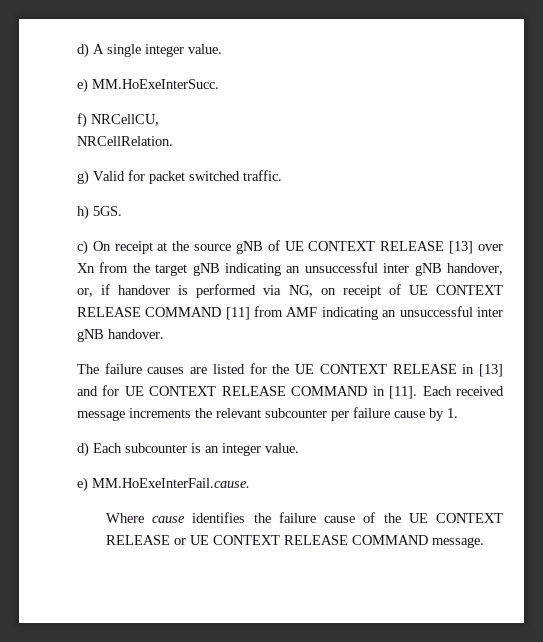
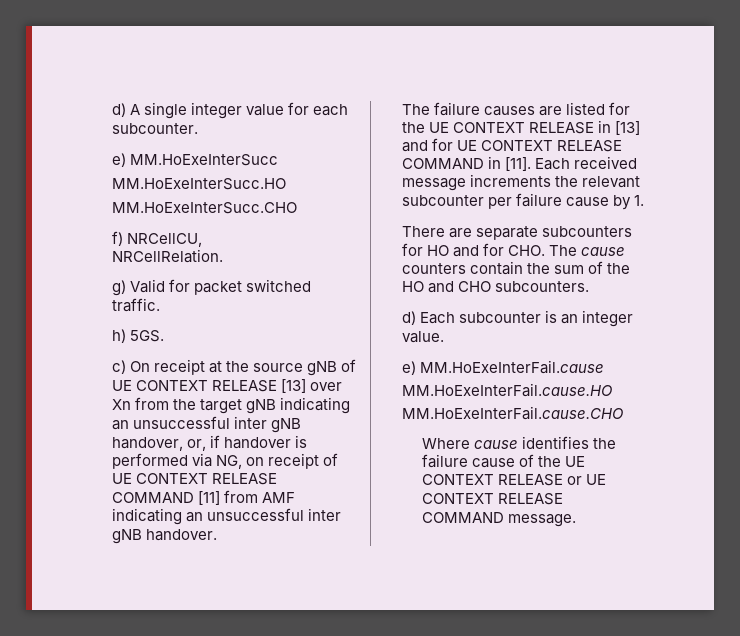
- d) A single integer value.
- e) MM.HoExeInterSucc.
+ d) A single integer value for each subcounter.
+ e) MM.HoExeInterSucc
+ MM.HoExeInterSucc.HO
+ MM.HoExeInterSucc.CHO
+ There are separate subcounters for HO and for CHO. The cause counters contain the sum of the HO and CHO subcounters.
- e) MM.HoExeInterFail.cause.
+ e) MM.HoExeInterFail.cause
+ MM.HoExeInterFail.cause.HO
+ MM.HoExeInterFail.cause.CHO

